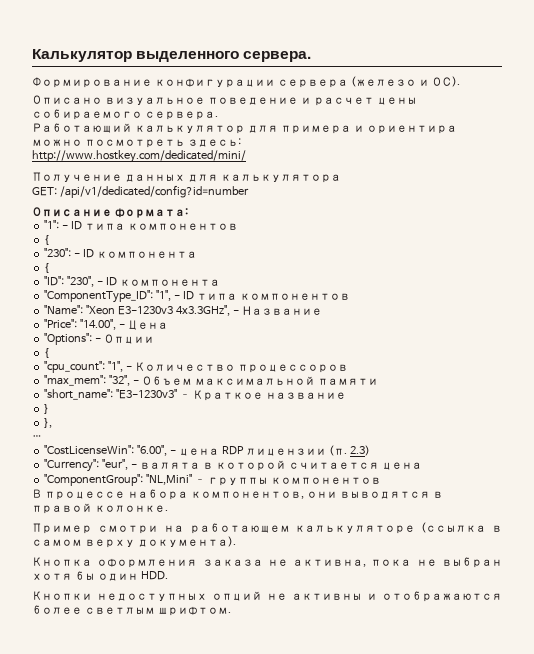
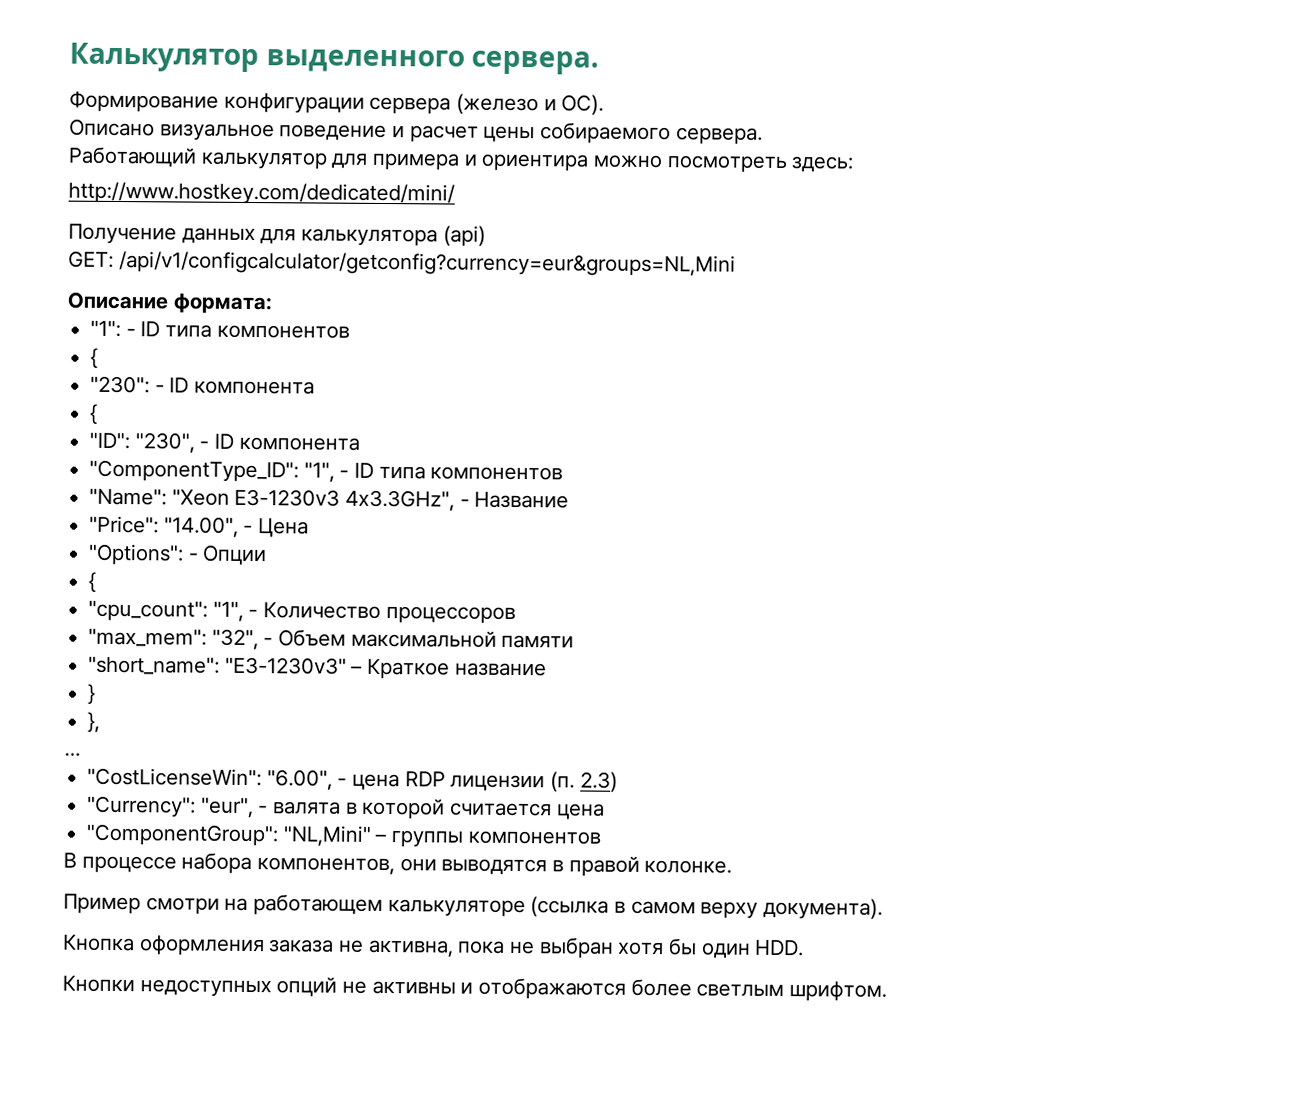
- Получение данных для калькулятора
+ Получение данных для калькулятора (api)
- GET: /api/v1/dedicated/config?id=number
+ GET: /api/v1/configcalculator/getconfig?currency=eur&groups=NL,Mini

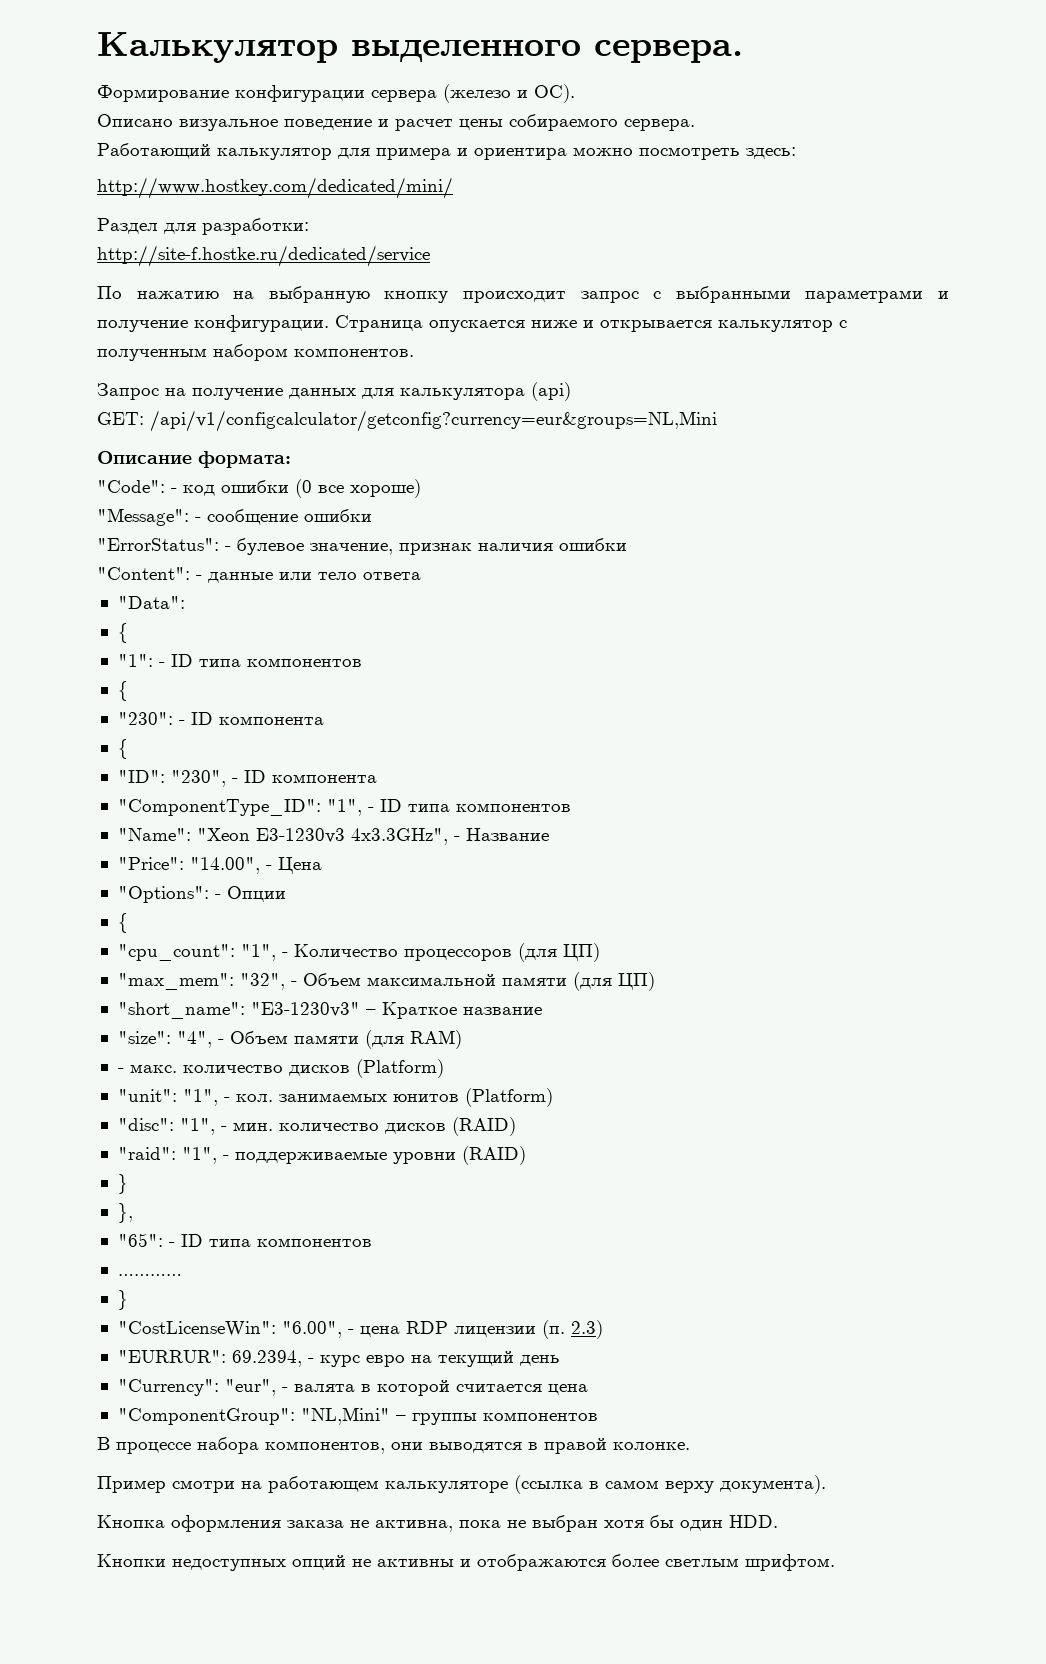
- Получение данных для калькулятора (api)
+ Раздел для разработки:
+ http://site-f.hostke.ru/dedicated/service
+ По нажатию на выбранную кнопку происходит запрос с выбранными параметрами и получение конфигурации. Страница опускается ниже и открывается калькулятор с полученным набором компонентов.
+ Запрос на получение данных для калькулятора (api)
+ "Code": - код ошибки (0 все хороше)
+ "Message": - сообщение ошибки
+ "ErrorStatus": - булевое значение, признак наличия ошибки
+ "Content": - данные или тело ответа
+ "Data":
+ {
- "cpu_count": "1", - Количество процессоров
+ "cpu_count": "1", - Количество процессоров (для ЦП)
- "max_mem": "32", - Объем максимальной памяти
+ "max_mem": "32", - Объем максимальной памяти (для ЦП)
+ "size": "4", - Объем памяти (для RAM)
+ - макс. количество дисков (Platform)
+ "unit": "1", - кол. занимаемых юнитов (Platform)
+ "disc": "1", - мин. количество дисков (RAID)
+ "raid": "1", - поддерживаемые уровни (RAID)
  }
  },
- …
+ "65": - ID типа компонентов
+ …………
+ }
+ "EURRUR": 69.2394, - курс евро на текущий день

